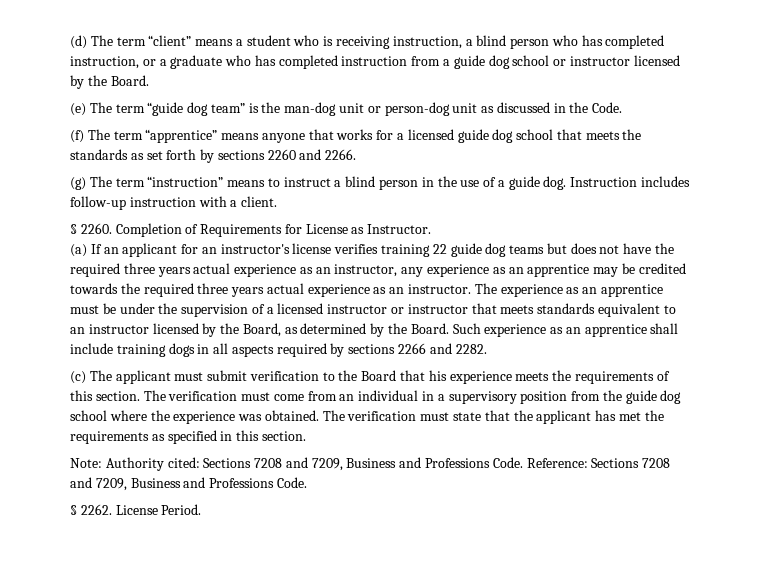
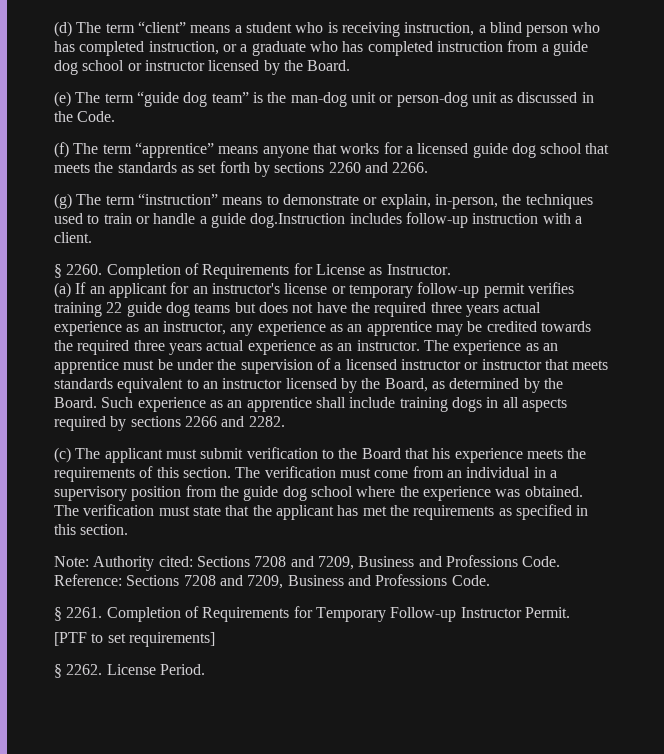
- (g) The term “instruction” means to instruct a blind person in the use of a guide dog. Instruction includes follow-up instruction with a client.
+ (g) The term “instruction” means to demonstrate or explain, in-person, the techniques used to train or handle a guide dog.Instruction includes follow-up instruction with a client.
- (a) If an applicant for an instructor's license verifies training 22 guide dog teams but does not have the required three years actual experience as an instructor, any experience as an apprentice may be credited towards the required three years actual experience as an instructor.
+ (a) If an applicant for an instructor's license or temporary follow-up permit verifies training 22 guide dog teams but does not have the required three years actual experience as an instructor, any experience as an apprentice may be credited towards the required three years actual experience as an instructor.
+ § 2261. Completion of Requirements for Temporary Follow-up Instructor Permit.
+ [PTF to set requirements]

